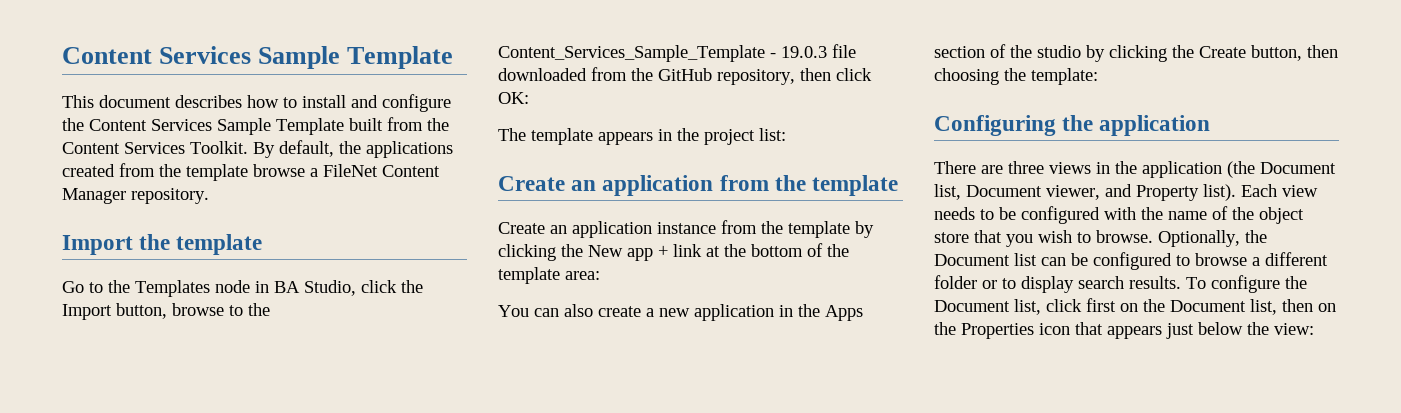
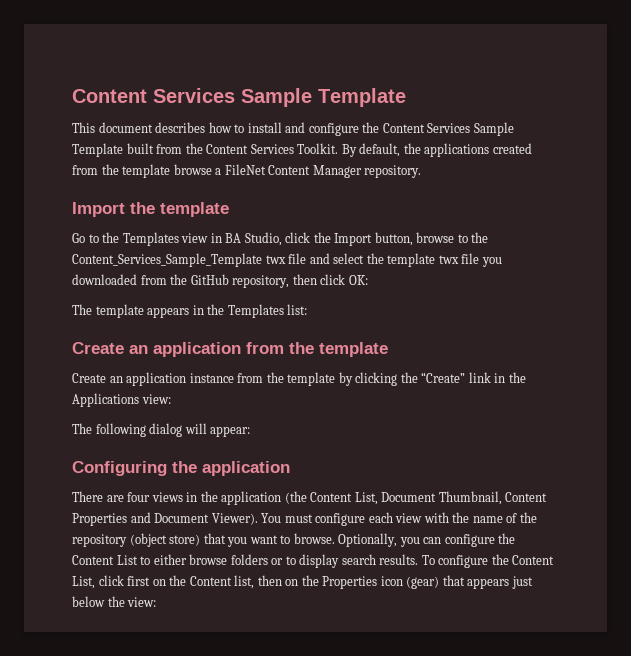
- Go to the Templates node in BA Studio, click the Import button, browse to the Content_Services_Sample_Template - 19.0.3 file downloaded from the GitHub repository, then click OK:
+ Go to the Templates view in BA Studio, click the Import button, browse to the Content_Services_Sample_Template twx file and select the template twx file you downloaded from the GitHub repository, then click OK:
- The template appears in the project list:
+ The template appears in the Templates list:
- Create an application instance from the template by clicking the New app + link at the bottom of the template area:
- You can also create a new application in the Apps section of the studio by clicking the Create button, then choosing the template:
+ Create an application instance from the template by clicking the “Create” link in the Applications view:
+ The following dialog will appear:
- There are three views in the application (the Document list, Document viewer, and Property list). Each view needs to be configured with the name of the object store that you wish to browse.
+ There are four views in the application (the Content List, Document Thumbnail, Content Properties and Document Viewer). You must configure each view with the name of the repository (object store) that you want to browse.
- Optionally, the Document list can be configured to browse a different folder or to display search results.
+ Optionally, you can configure the Content List to either browse folders or to display search results.
- To configure the Document list, click first on the Document list, then on the Properties icon that appears just below the view:
+ To configure the Content List, click first on the Content list, then on the Properties icon (gear) that appears just below the view:

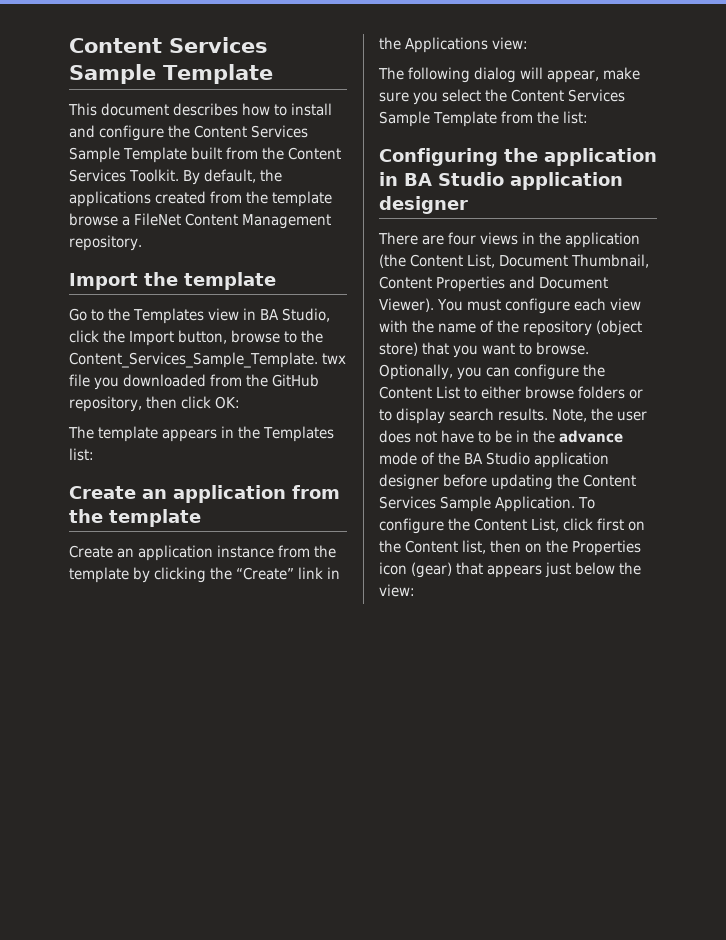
- By default, the applications created from the template browse a FileNet Content Manager repository.
+ By default, the applications created from the template browse a FileNet Content Management repository.
- Go to the Templates view in BA Studio, click the Import button, browse to the Content_Services_Sample_Template twx file and select the template twx file you downloaded from the GitHub repository, then click OK:
+ Go to the Templates view in BA Studio, click the Import button, browse to the Content_Services_Sample_Template. twx file you downloaded from the GitHub repository, then click OK:
- The following dialog will appear:
- Configuring the application
+ The following dialog will appear, make sure you select the Content Services Sample Template from the list:
+ Configuring the application in BA Studio application designer
+ Note, the user does not have to be in the advance mode of the BA Studio application designer before updating the Content Services Sample Application.

